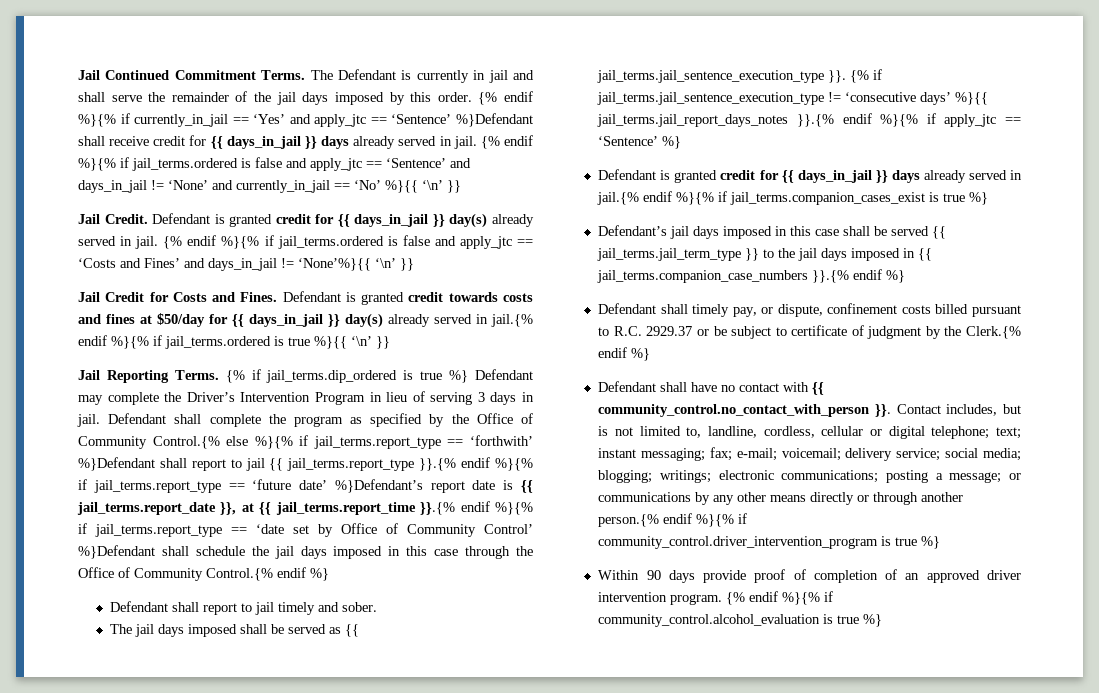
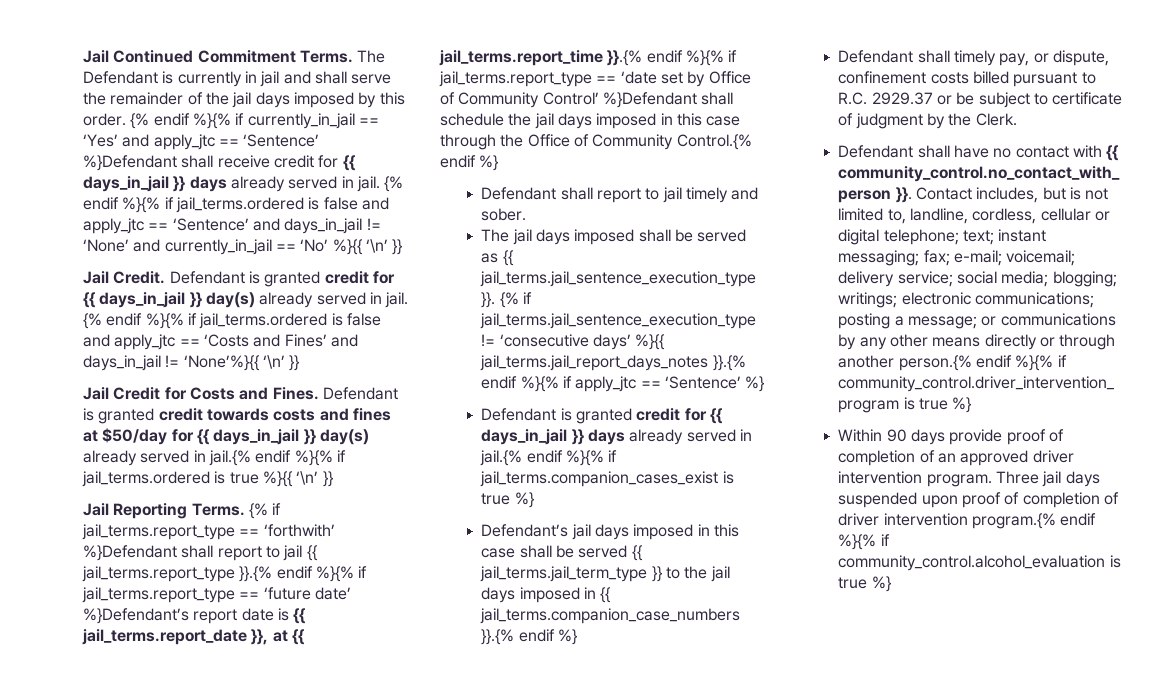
- {% if jail_terms.dip_ordered is true %} Defendant may complete the Driver’s Intervention Program in lieu of serving 3 days in jail. Defendant shall complete the program as specified by the Office of Community Control.{% else %}{% if jail_terms.report_type == ‘forthwith’ %}Defendant shall report to jail {{ jail_terms.report_type }}.{% endif %}{% if jail_terms.report_type == ‘future date’ %}Defendant’s report date is {{ jail_terms.report_date }}, at {{ jail_terms.report_time }}.{% endif %}{% if jail_terms.report_type == ‘date set by Office of Community Control’ %}Defendant shall schedule the jail days imposed in this case through the Office of Community Control.{% endif %}
+ {% if jail_terms.report_type == ‘forthwith’ %}Defendant shall report to jail {{ jail_terms.report_type }}.{% endif %}{% if jail_terms.report_type == ‘future date’ %}Defendant’s report date is {{ jail_terms.report_date }}, at {{ jail_terms.report_time }}.{% endif %}{% if jail_terms.report_type == ‘date set by Office of Community Control’ %}Defendant shall schedule the jail days imposed in this case through the Office of Community Control.{% endif %}
- Defendant shall timely pay, or dispute, confinement costs billed pursuant to R.C. 2929.37 or be subject to certificate of judgment by the Clerk.{% endif %}
+ Defendant shall timely pay, or dispute, confinement costs billed pursuant to R.C. 2929.37 or be subject to certificate of judgment by the Clerk.
- {% endif %}{% if community_control.alcohol_evaluation is true %}
+ Three jail days suspended upon proof of completion of driver intervention program.{% endif %}{% if community_control.alcohol_evaluation is true %}

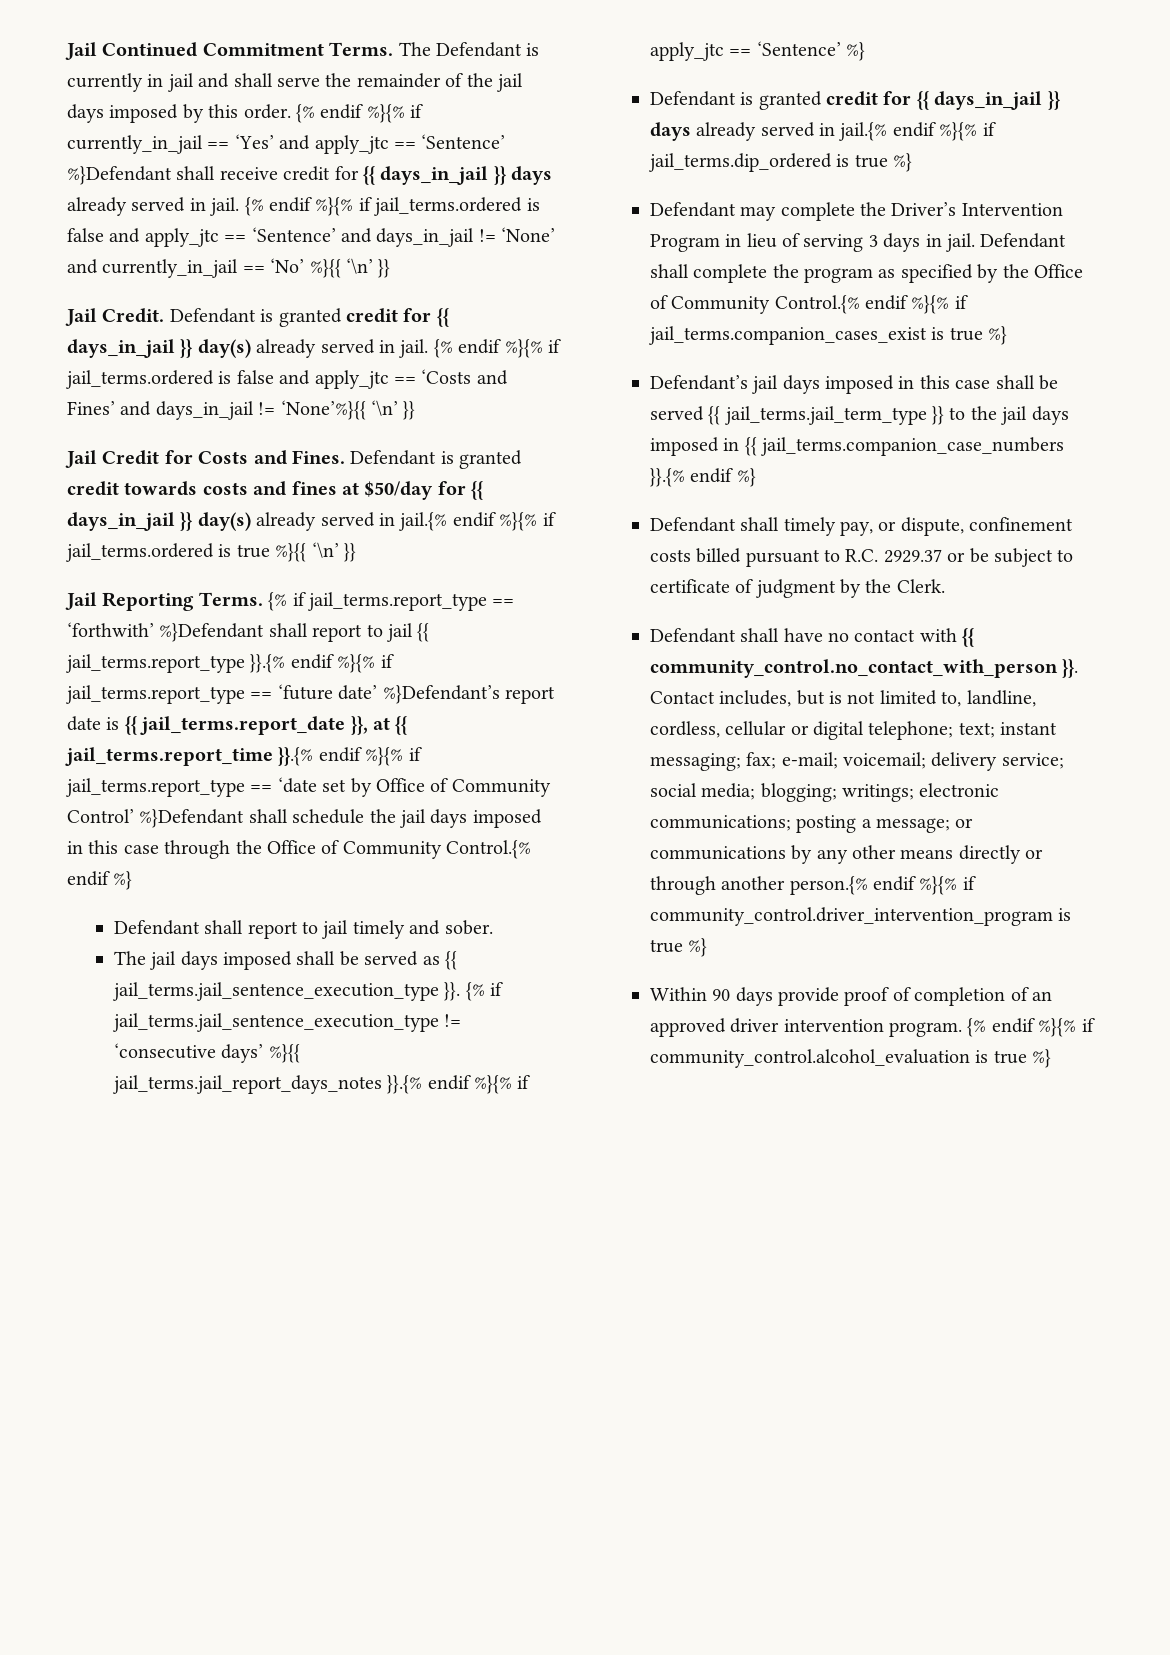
- Defendant is granted credit for {{ days_in_jail }} days already served in jail.{% endif %}{% if jail_terms.companion_cases_exist is true %}
+ Defendant is granted credit for {{ days_in_jail }} days already served in jail.{% endif %}{% if jail_terms.dip_ordered is true %}
+ Defendant may complete the Driver’s Intervention Program in lieu of serving 3 days in jail. Defendant shall complete the program as specified by the Office of Community Control.{% endif %}{% if jail_terms.companion_cases_exist is true %}
- Three jail days suspended upon proof of completion of driver intervention program.{% endif %}{% if community_control.alcohol_evaluation is true %}
+ {% endif %}{% if community_control.alcohol_evaluation is true %}

